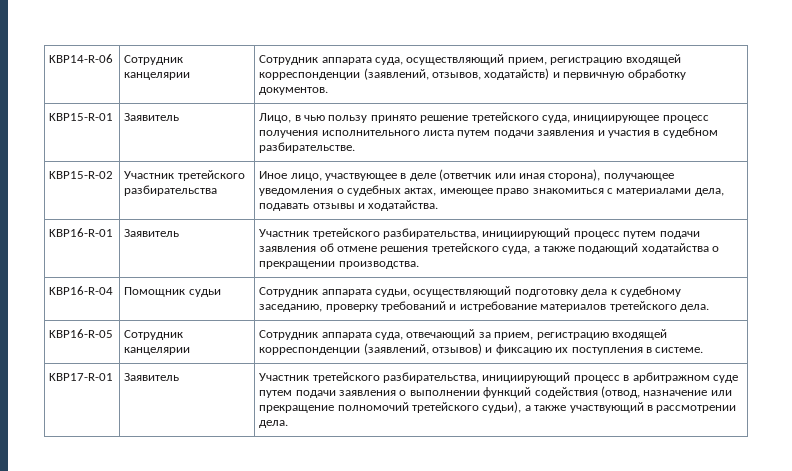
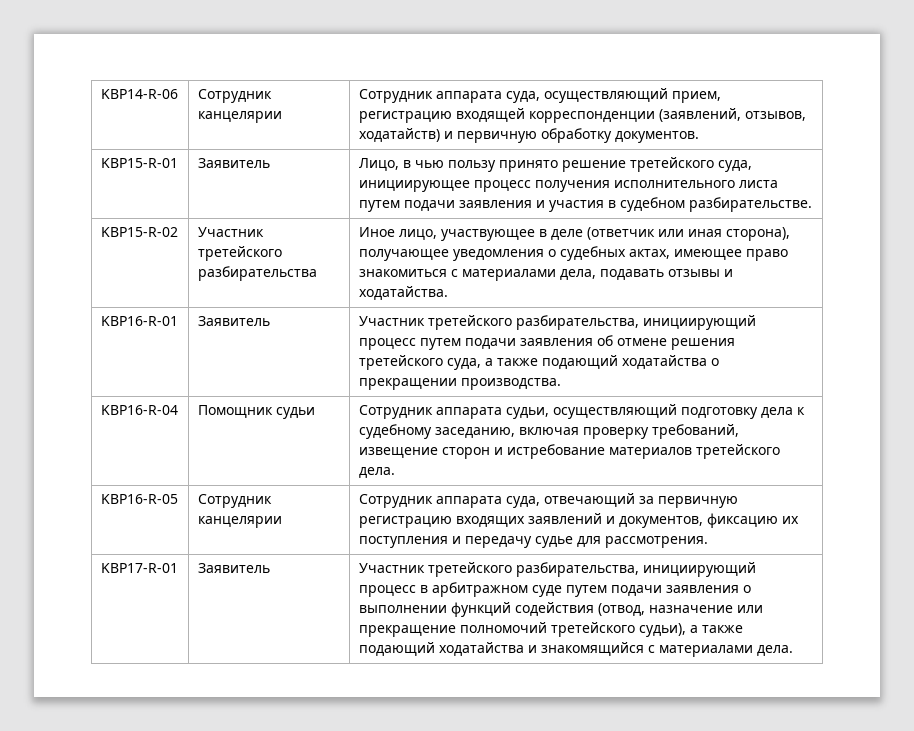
- KBP16-R-04 | Помощник судьи | Сотрудник аппарата судьи, осуществляющий подготовку дела к судебному заседанию, проверку требований и истребование материалов третейского дела.
+ KBP16-R-04 | Помощник судьи | Сотрудник аппарата судьи, осуществляющий подготовку дела к судебному заседанию, включая проверку требований, извещение сторон и истребование материалов третейского дела.
- KBP16-R-05 | Сотрудник канцелярии | Сотрудник аппарата суда, отвечающий за прием, регистрацию входящей корреспонденции (заявлений, отзывов) и фиксацию их поступления в системе.
+ KBP16-R-05 | Сотрудник канцелярии | Сотрудник аппарата суда, отвечающий за первичную регистрацию входящих заявлений и документов, фиксацию их поступления и передачу судье для рассмотрения.
- KBP17-R-01 | Заявитель | Участник третейского разбирательства, инициирующий процесс в арбитражном суде путем подачи заявления о выполнении функций содействия (отвод, назначение или прекращение полномочий третейского судьи), а также участвующий в рассмотрении дела.
+ KBP17-R-01 | Заявитель | Участник третейского разбирательства, инициирующий процесс в арбитражном суде путем подачи заявления о выполнении функций содействия (отвод, назначение или прекращение полномочий третейского судьи), а также подающий ходатайства и знакомящийся с материалами дела.

